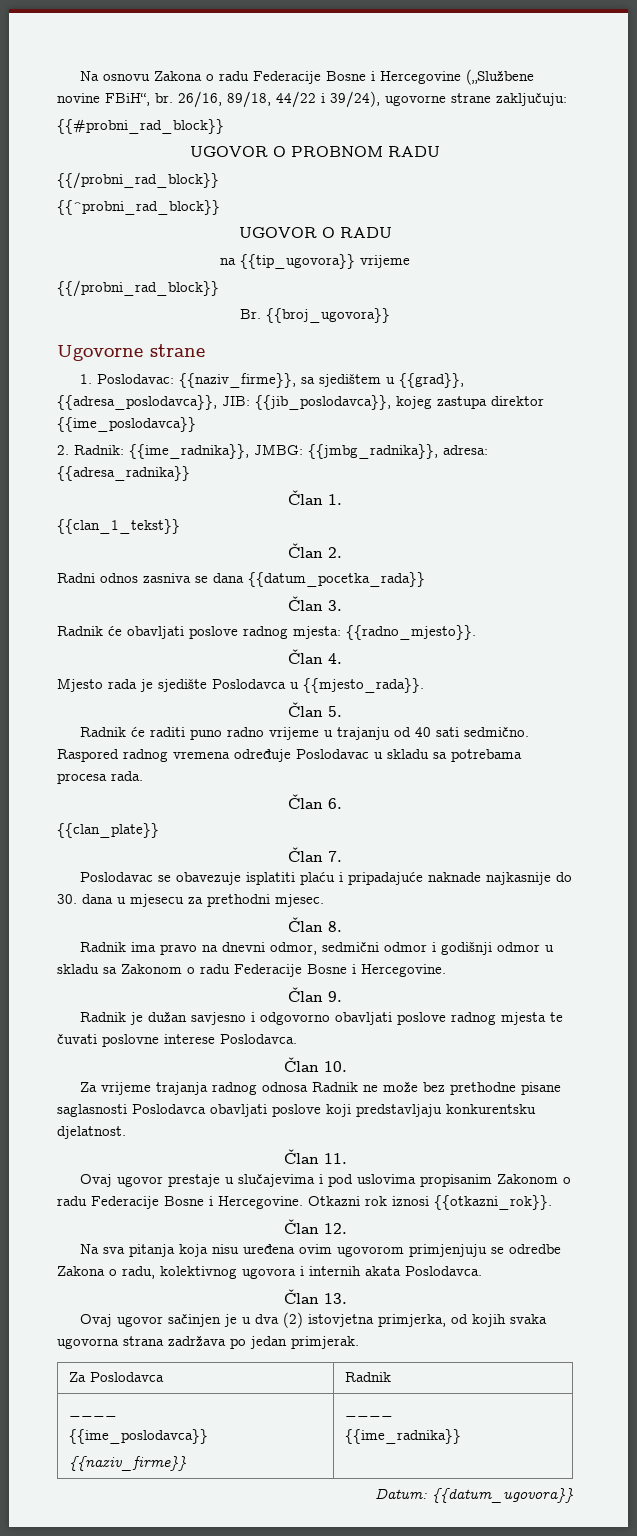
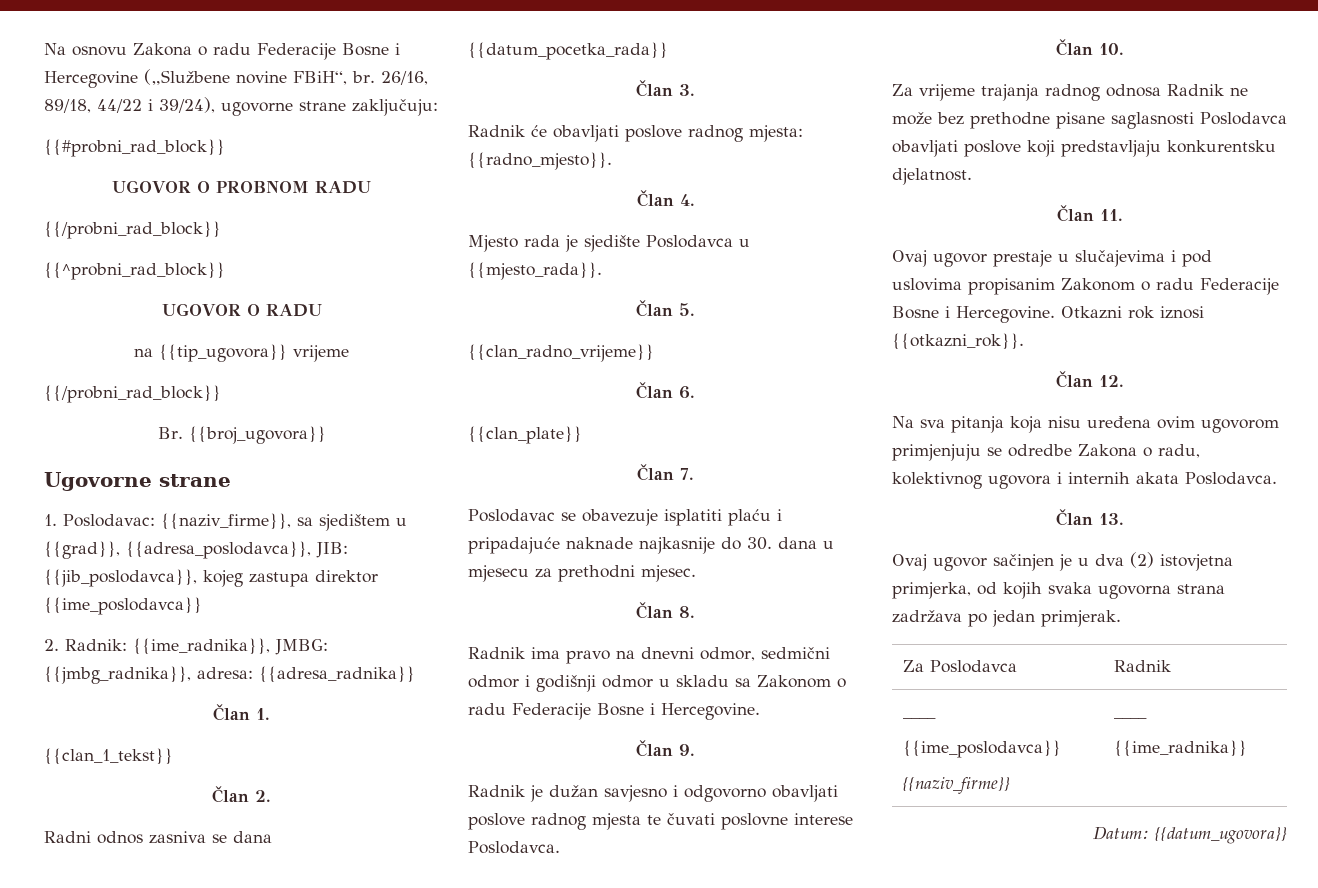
- Radnik će raditi puno radno vrijeme u trajanju od 40 sati sedmično. Raspored radnog vremena određuje Poslodavac u skladu sa potrebama procesa rada.
+ {{clan_radno_vrijeme}}

